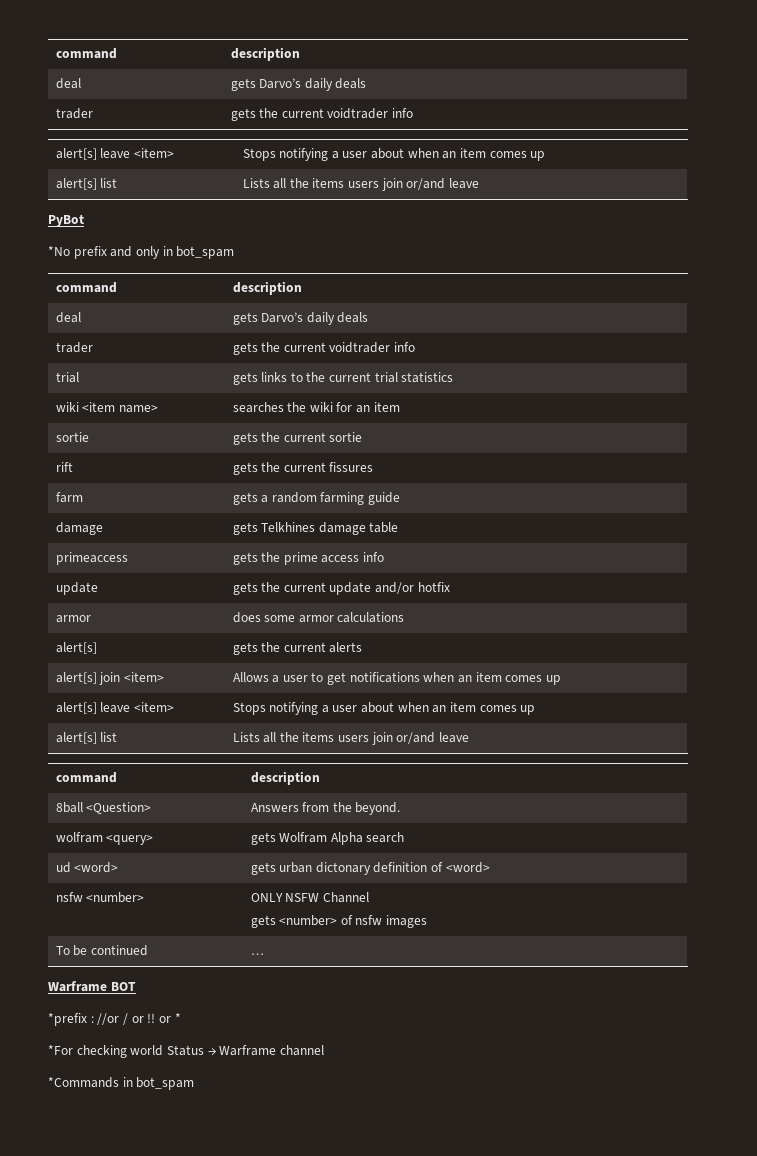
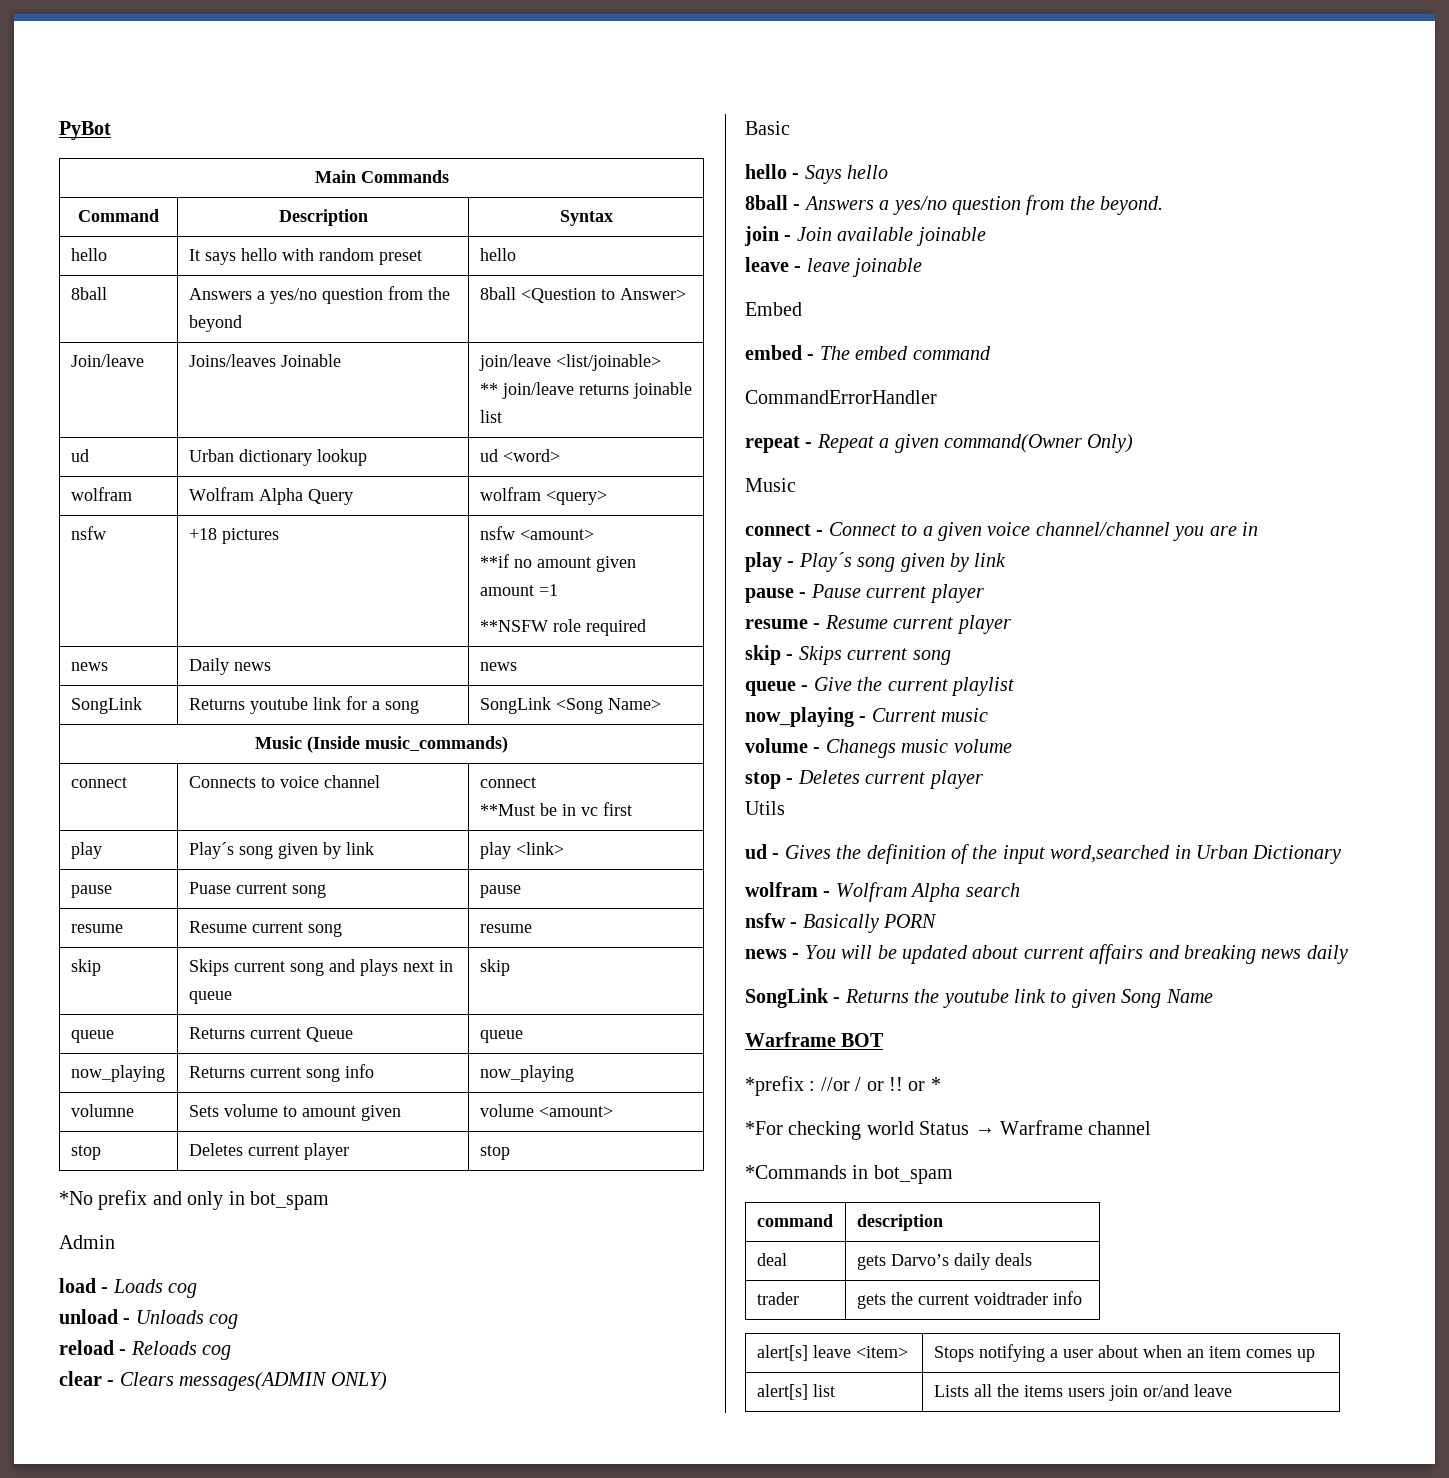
+ PyBot
+ Main Commands
+ Command | Description | Syntax
+ hello | It says hello with random preset | hello
+ 8ball | Answers a yes/no question from the beyond | 8ball <Question to Answer>
+ Join/leave | Joins/leaves Joinable | join/leave <list/joinable>
+ ** join/leave returns joinable list
+ ud | Urban dictionary lookup | ud <word>
+ wolfram | Wolfram Alpha Query | wolfram <query>
+ nsfw | +18 pictures | nsfw <amount>
+ **if no amount given amount =1
+ **NSFW role required
+ news | Daily news | news
+ SongLink | Returns youtube link for a song | SongLink <Song Name>
+ Music (Inside music_commands)
+ connect | Connects to voice channel | connect
+ **Must be in vc first
+ play | Play´s song given by link | play <link>
+ pause | Puase current song | pause
+ resume | Resume current song | resume
+ skip | Skips current song and plays next in queue | skip
+ queue | Returns current Queue | queue
+ now_playing | Returns current song info | now_playing
+ volumne | Sets volume to amount given | volume <amount>
+ stop | Deletes current player | stop
+ *No prefix and only in bot_spam
+ Admin
+ load - Loads cog
+ unload - Unloads cog
+ reload - Reloads cog
+ clear - Clears messages(ADMIN ONLY)
+ Basic
+ hello - Says hello
+ 8ball - Answers a yes/no question from the beyond.
+ join - Join available joinable
+ leave - leave joinable
+ Embed
+ embed - The embed command
+ CommandErrorHandler
+ repeat - Repeat a given command(Owner Only)
+ Music
+ connect - Connect to a given voice channel/channel you are in
+ play - Play´s song given by link
+ pause - Pause current player
+ resume - Resume current player
+ skip - Skips current song
+ queue - Give the current playlist
+ now_playing - Current music
+ volume - Chanegs music volume
+ stop - Deletes current player
+ Utils
+ ud - Gives the definition of the input word,searched in Urban Dictionary
+ wolfram - Wolfram Alpha search
+ nsfw - Basically PORN
+ news - You will be updated about current affairs and breaking news daily
+ SongLink - Returns the youtube link to given Song Name
+ Warframe BOT
+ *prefix : //or / or !! or *
+ *For checking world Status → Warframe channel
+ *Commands in bot_spam
- PyBot
- *No prefix and only in bot_spam
- command | description
- deal | gets Darvo’s daily deals
- trader | gets the current voidtrader info
- trial | gets links to the current trial statistics
- wiki <item name> | searches the wiki for an item
- sortie | gets the current sortie
- rift | gets the current fissures
- farm | gets a random farming guide
- damage | gets Telkhines damage table
- primeaccess | gets the prime access info
- update | gets the current update and/or hotfix
- armor | does some armor calculations
- alert[s] | gets the current alerts
- alert[s] join <item> | Allows a user to get notifications when an item comes up
- alert[s] leave <item> | Stops notifying a user about when an item comes up
- alert[s] list | Lists all the items users join or/and leave
- command | description
- 8ball <Question> | Answers from the beyond.
- wolfram <query> | gets Wolfram Alpha search
- ud <word> | gets urban dictonary definition of <word>
- nsfw <number> | ONLY NSFW Channel
- gets <number> of nsfw images
- To be continued | …
- Warframe BOT
- *prefix : //or / or !! or *
- *For checking world Status → Warframe channel
- *Commands in bot_spam

